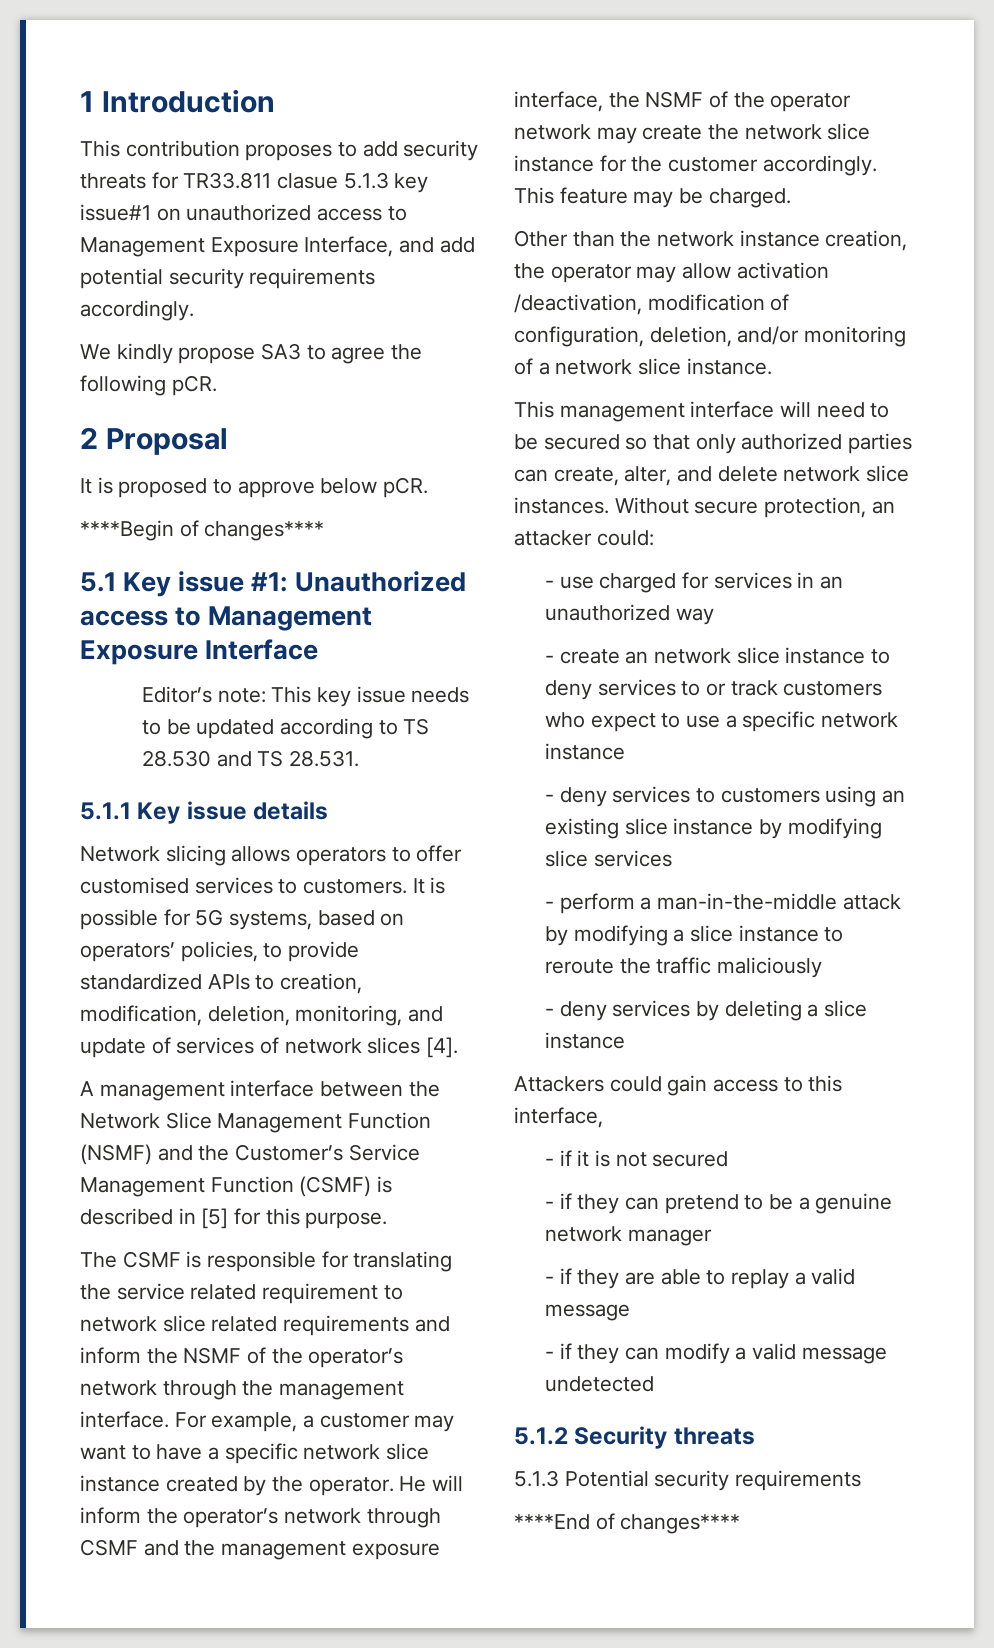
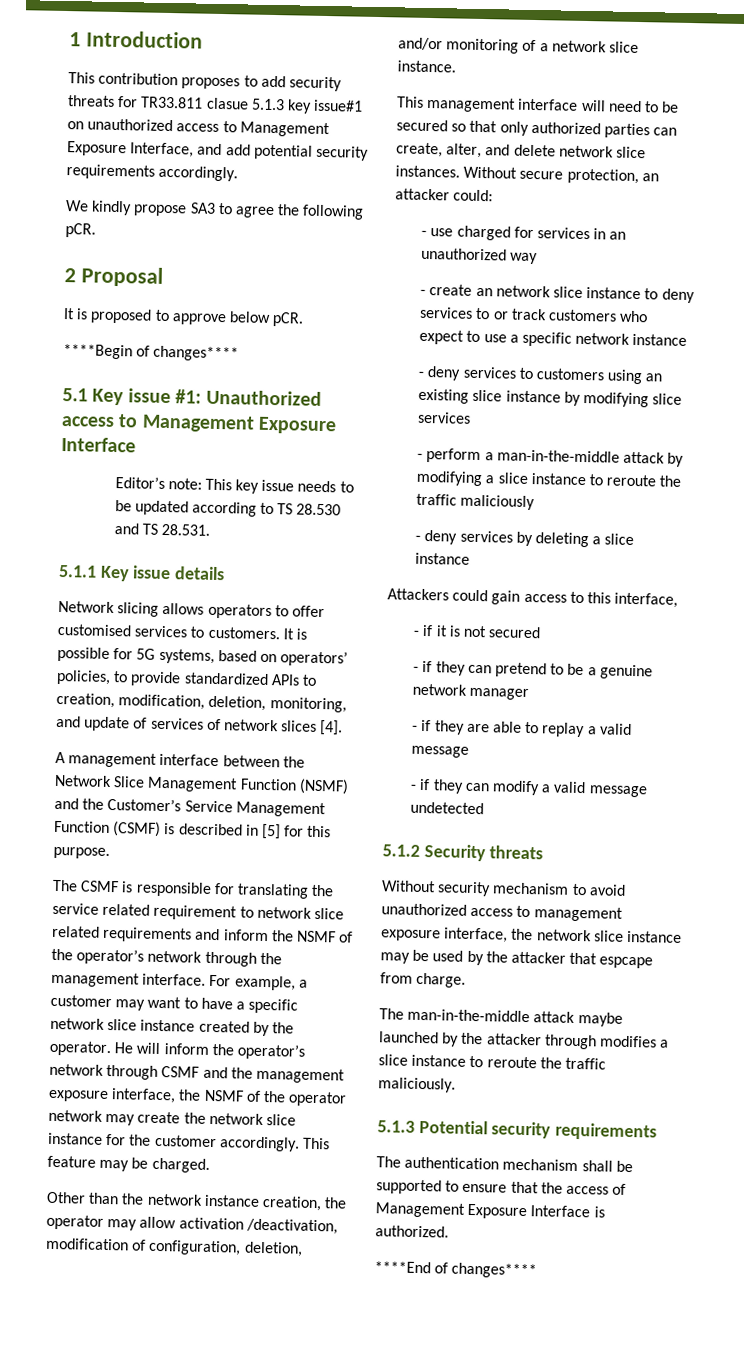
+ Without security mechanism to avoid unauthorized access to management exposure interface, the network slice instance may be used by the attacker that espcape from charge.
+ The man-in-the-middle attack maybe launched by the attacker through modifies a slice instance to reroute the traffic maliciously.
  5.1.3 Potential security requirements
+ The authentication mechanism shall be supported to ensure that the access of Management Exposure Interface is authorized.

